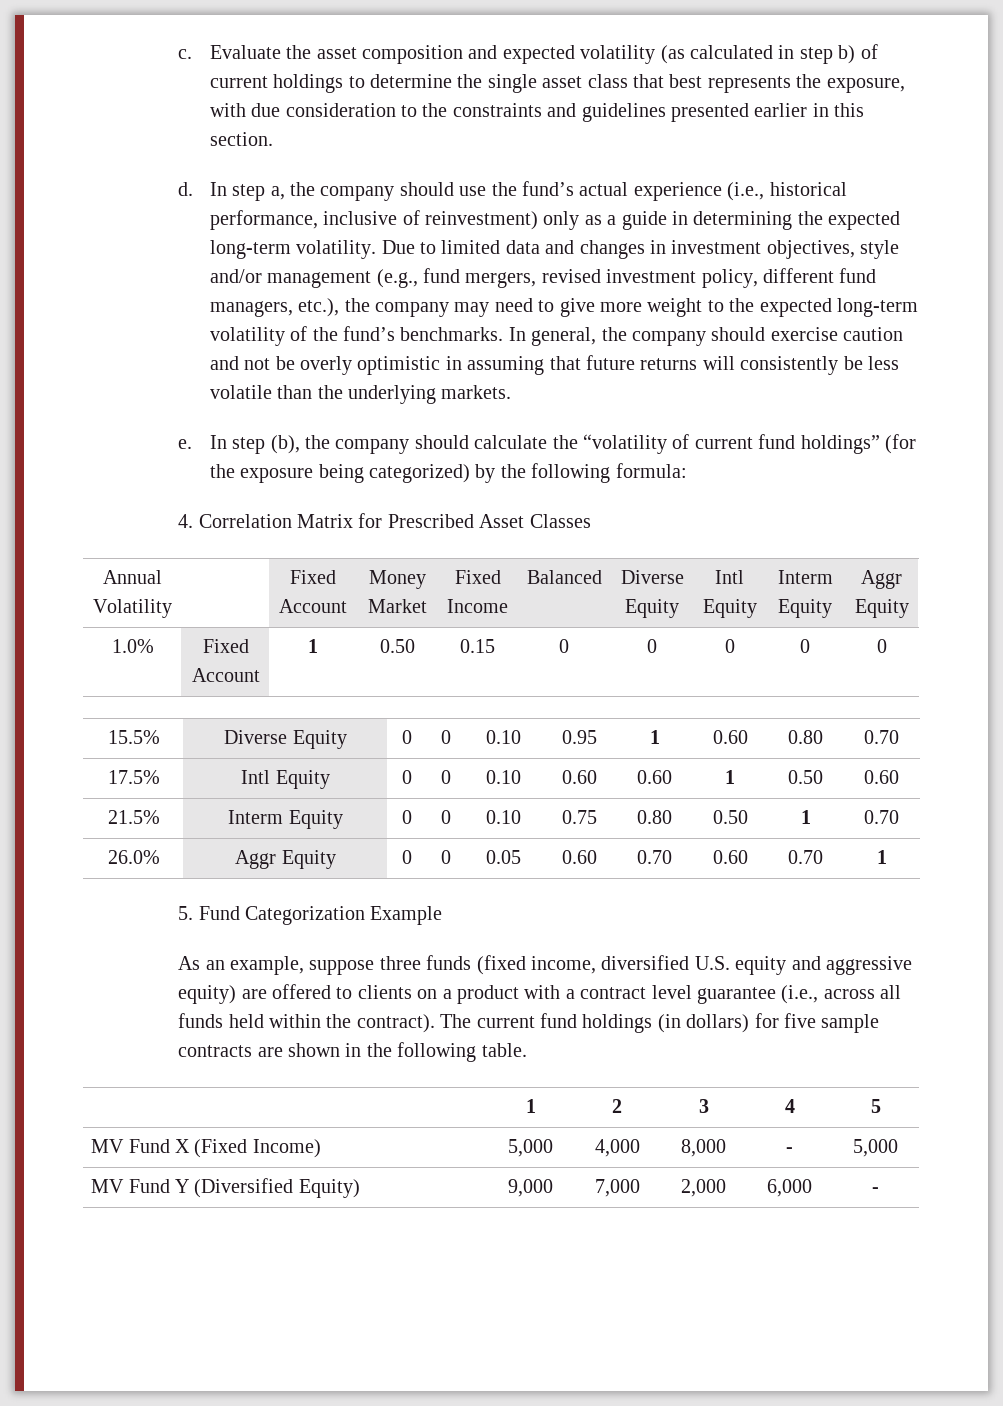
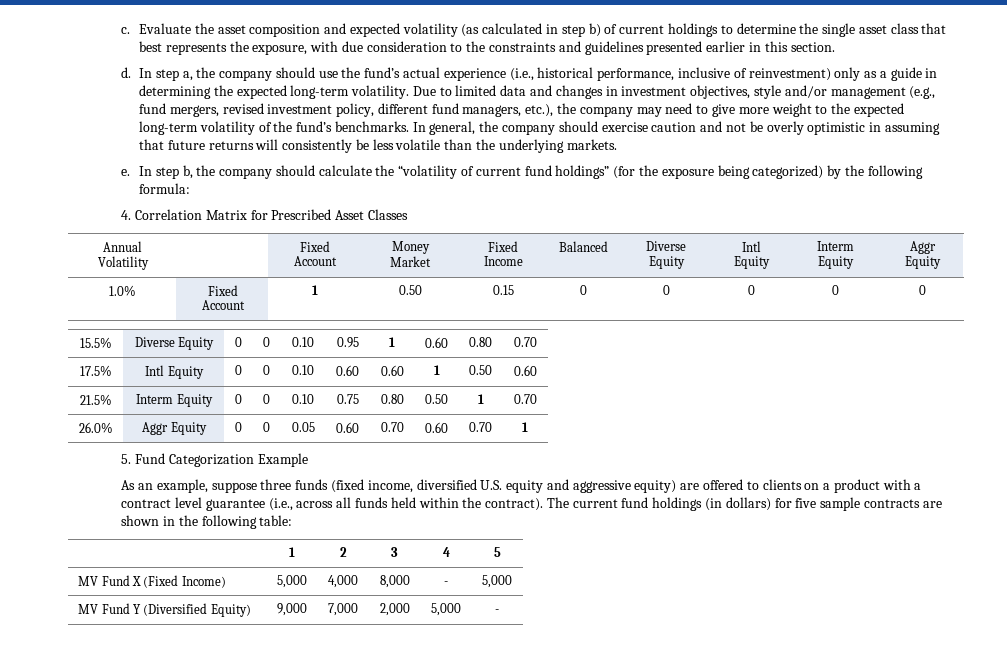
- In step (b), the company should calculate the “volatility of current fund holdings” (for the exposure being categorized) by the following formula:
+ In step b, the company should calculate the “volatility of current fund holdings” (for the exposure being categorized) by the following formula:
- The current fund holdings (in dollars) for five sample contracts are shown in the following table.
+ The current fund holdings (in dollars) for five sample contracts are shown in the following table:
- MV Fund Y (Diversified Equity) | 9,000 | 7,000 | 2,000 | 6,000 | -
+ MV Fund Y (Diversified Equity) | 9,000 | 7,000 | 2,000 | 5,000 | -

